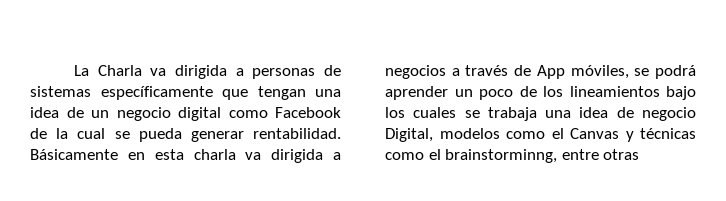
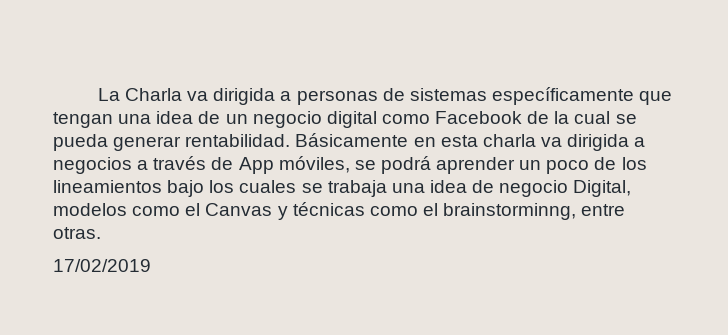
- Básicamente en esta charla va dirigida a negocios a través de App móviles, se podrá aprender un poco de los lineamientos bajo los cuales se trabaja una idea de negocio Digital, modelos como el Canvas y técnicas como el brainstorminng, entre otras
+ Básicamente en esta charla va dirigida a negocios a través de App móviles, se podrá aprender un poco de los lineamientos bajo los cuales se trabaja una idea de negocio Digital, modelos como el Canvas y técnicas como el brainstorminng, entre otras.
+ 17/02/2019

